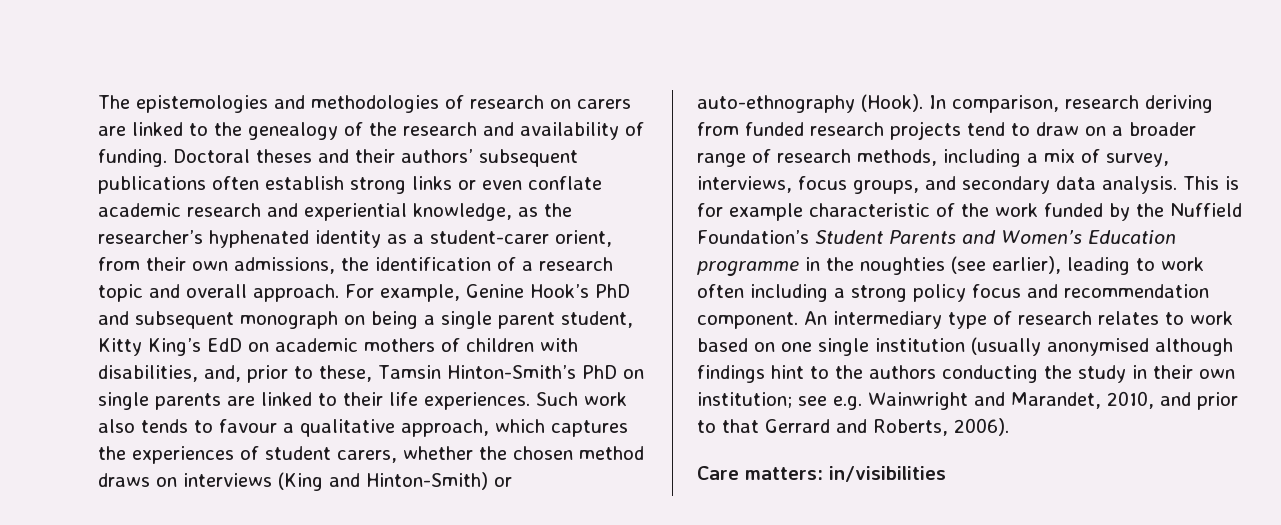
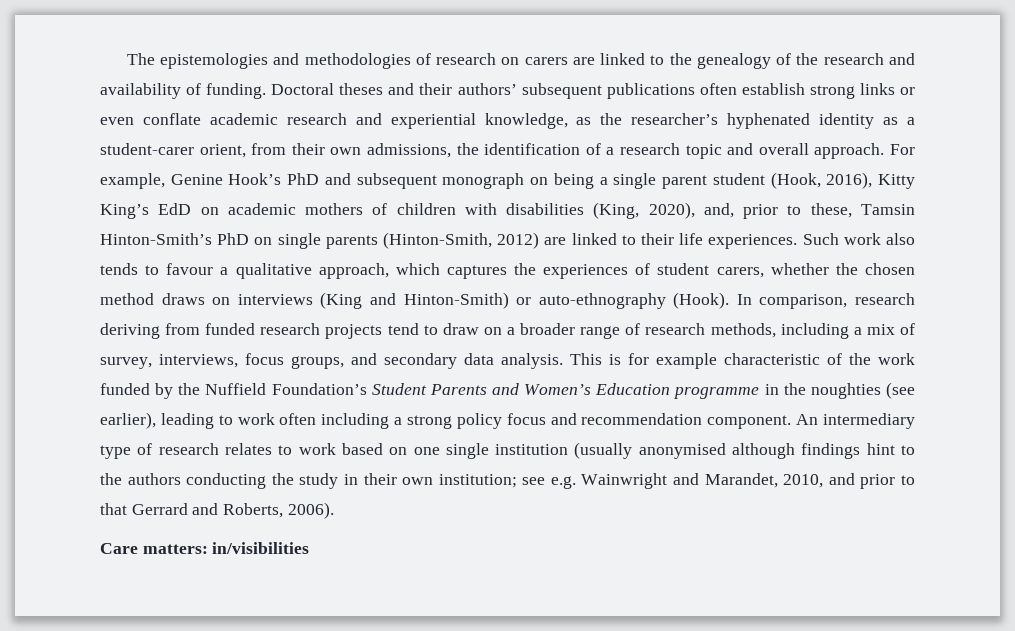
- For example, Genine Hook’s PhD and subsequent monograph on being a single parent student, Kitty King’s EdD on academic mothers of children with disabilities, and, prior to these, Tamsin Hinton-Smith’s PhD on single parents are linked to their life experiences.
+ For example, Genine Hook’s PhD and subsequent monograph on being a single parent student (Hook, 2016), Kitty King’s EdD on academic mothers of children with disabilities (King, 2020), and, prior to these, Tamsin Hinton-Smith’s PhD on single parents (Hinton-Smith, 2012) are linked to their life experiences.

